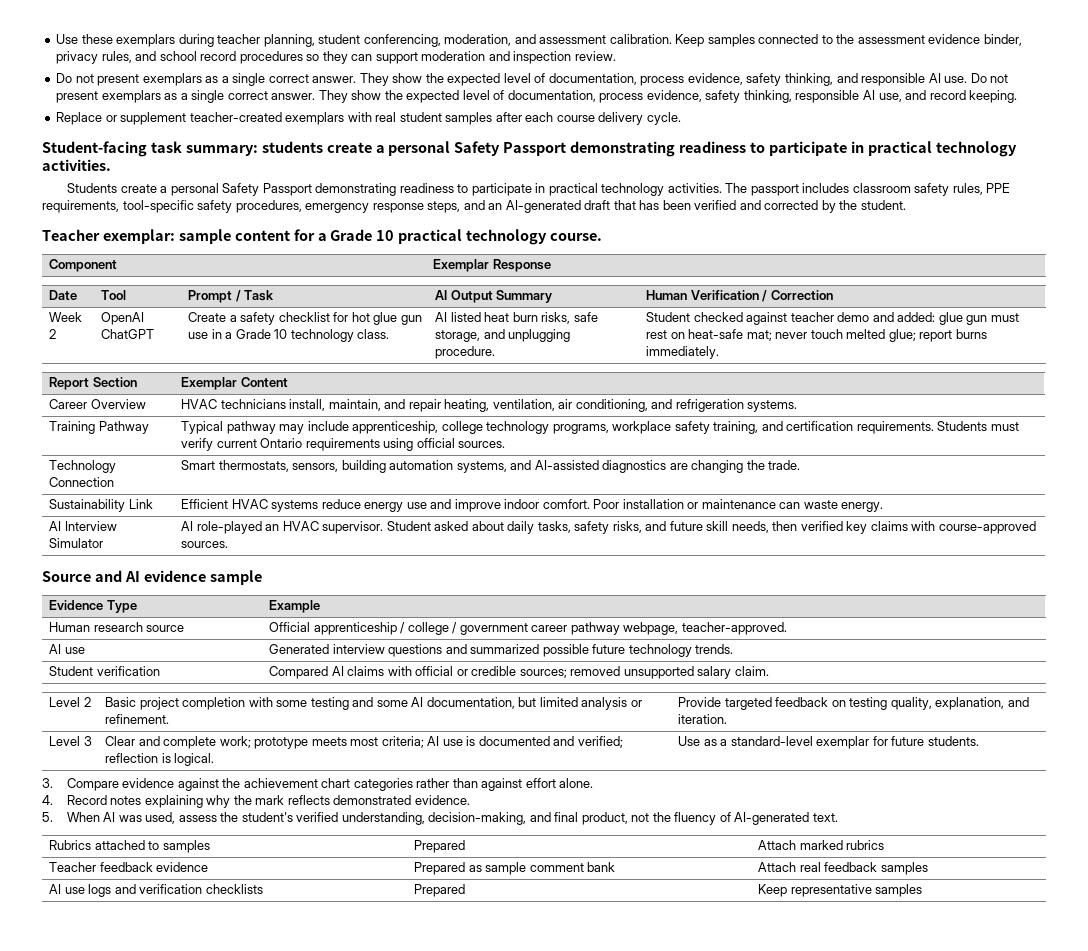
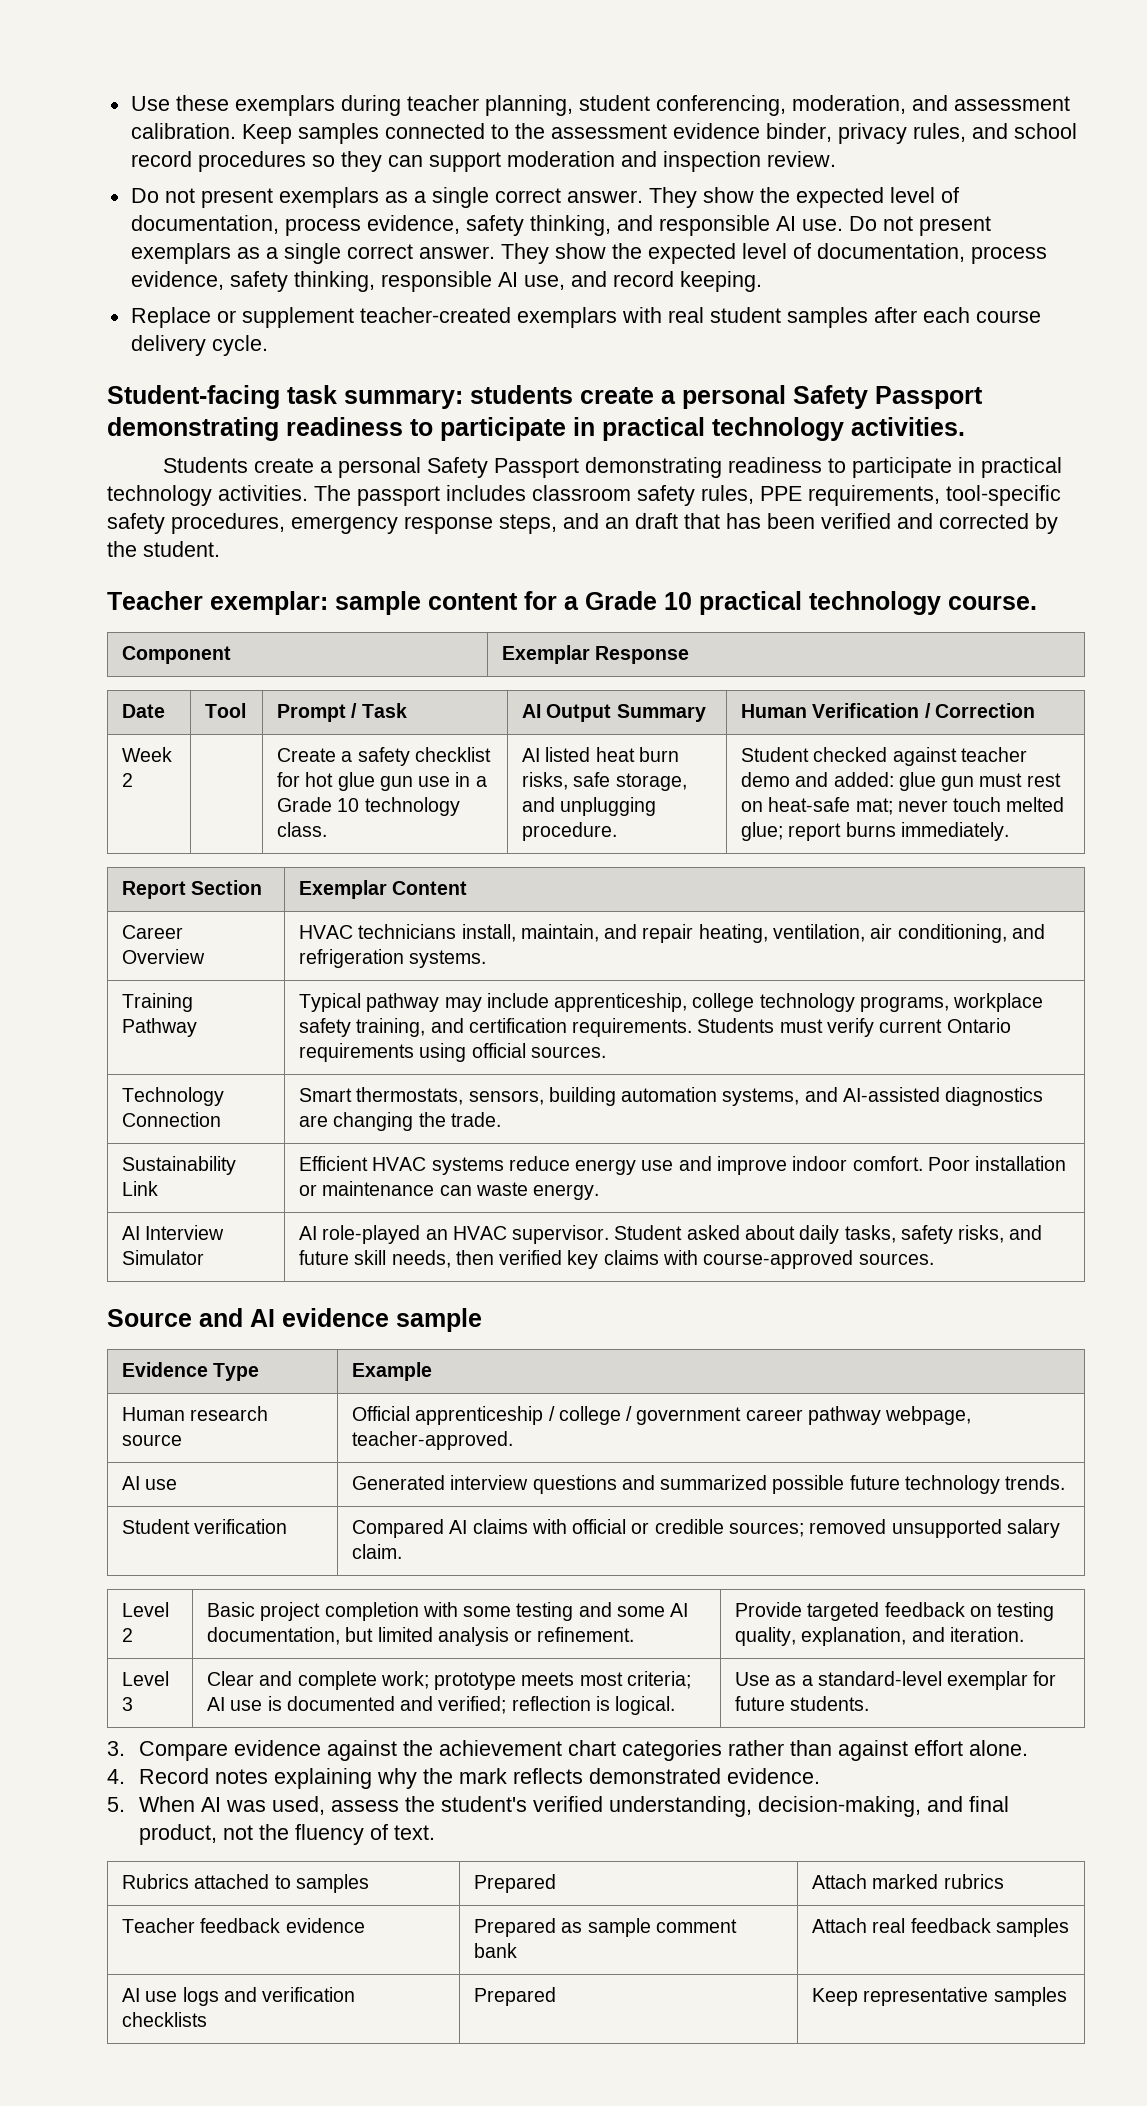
- The passport includes classroom safety rules, PPE requirements, tool-specific safety procedures, emergency response steps, and an AI-generated draft that has been verified and corrected by the student.
+ The passport includes classroom safety rules, PPE requirements, tool-specific safety procedures, emergency response steps, and an draft that has been verified and corrected by the student.
- OpenAI ChatGPT
- 5. When AI was used, assess the student's verified understanding, decision-making, and final product, not the fluency of AI-generated text.
+ 5. When AI was used, assess the student's verified understanding, decision-making, and final product, not the fluency of text.

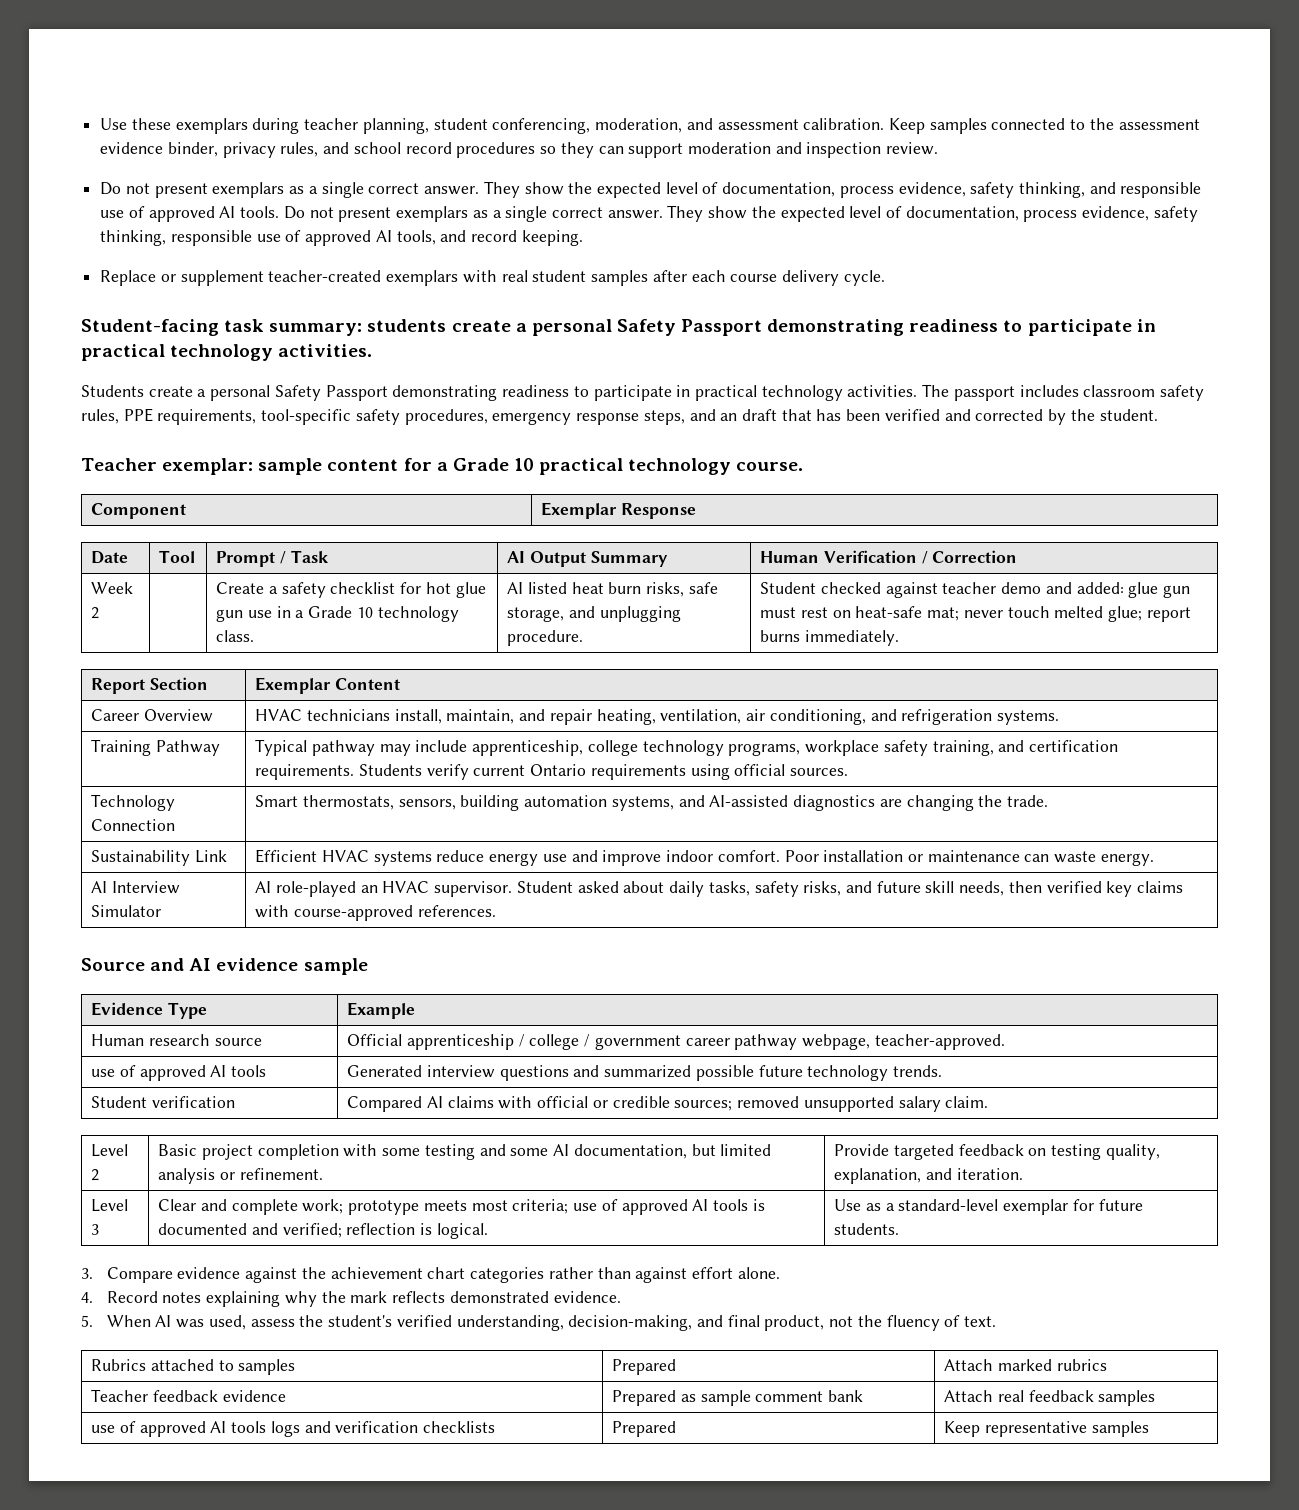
- They show the expected level of documentation, process evidence, safety thinking, and responsible AI use.
+ They show the expected level of documentation, process evidence, safety thinking, and responsible use of approved AI tools.
- They show the expected level of documentation, process evidence, safety thinking, responsible AI use, and record keeping.
+ They show the expected level of documentation, process evidence, safety thinking, responsible use of approved AI tools, and record keeping.
- Training Pathway | Typical pathway may include apprenticeship, college technology programs, workplace safety training, and certification requirements. Students must verify current Ontario requirements using official sources.
+ Training Pathway | Typical pathway may include apprenticeship, college technology programs, workplace safety training, and certification requirements. Students verify current Ontario requirements using official sources.
- AI Interview Simulator | AI role-played an HVAC supervisor. Student asked about daily tasks, safety risks, and future skill needs, then verified key claims with course-approved sources.
+ AI Interview Simulator | AI role-played an HVAC supervisor. Student asked about daily tasks, safety risks, and future skill needs, then verified key claims with course-approved references.
- AI use | Generated interview questions and summarized possible future technology trends.
+ use of approved AI tools | Generated interview questions and summarized possible future technology trends.
- Level 3 | Clear and complete work; prototype meets most criteria; AI use is documented and verified; reflection is logical. | Use as a standard-level exemplar for future students.
+ Level 3 | Clear and complete work; prototype meets most criteria; use of approved AI tools is documented and verified; reflection is logical. | Use as a standard-level exemplar for future students.
- AI use logs and verification checklists | Prepared | Keep representative samples
+ use of approved AI tools logs and verification checklists | Prepared | Keep representative samples

